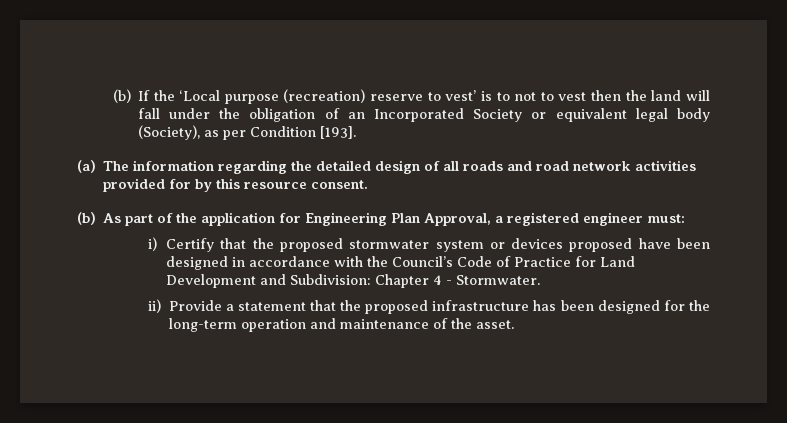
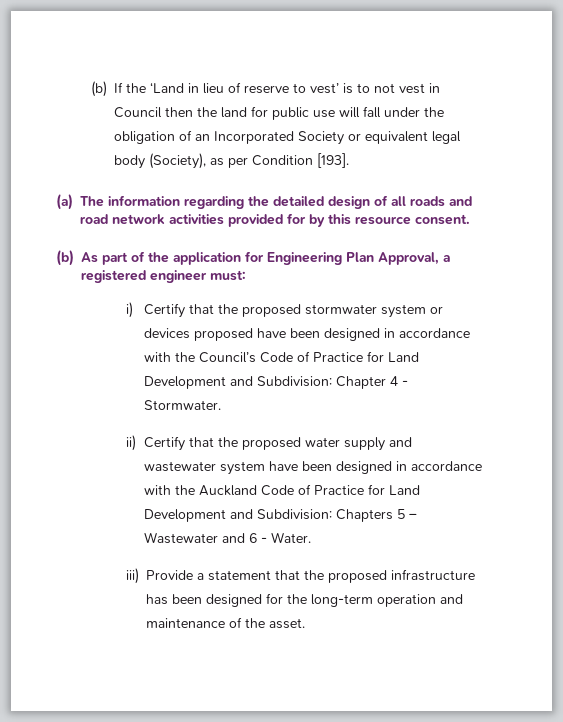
- (b) If the ‘Local purpose (recreation) reserve to vest’ is to not to vest then the land will fall under the obligation of an Incorporated Society or equivalent legal body (Society), as per Condition [193].
+ (b) If the ‘Land in lieu of reserve to vest’ is to not vest in Council then the land for public use will fall under the obligation of an Incorporated Society or equivalent legal body (Society), as per Condition [193].
- ii) Provide a statement that the proposed infrastructure has been designed for the long-term operation and maintenance of the asset.
+ ii) Certify that the proposed water supply and wastewater system have been designed in accordance with the Auckland Code of Practice for Land Development and Subdivision: Chapters 5 – Wastewater and 6 - Water.
+ iii) Provide a statement that the proposed infrastructure has been designed for the long-term operation and maintenance of the asset.

